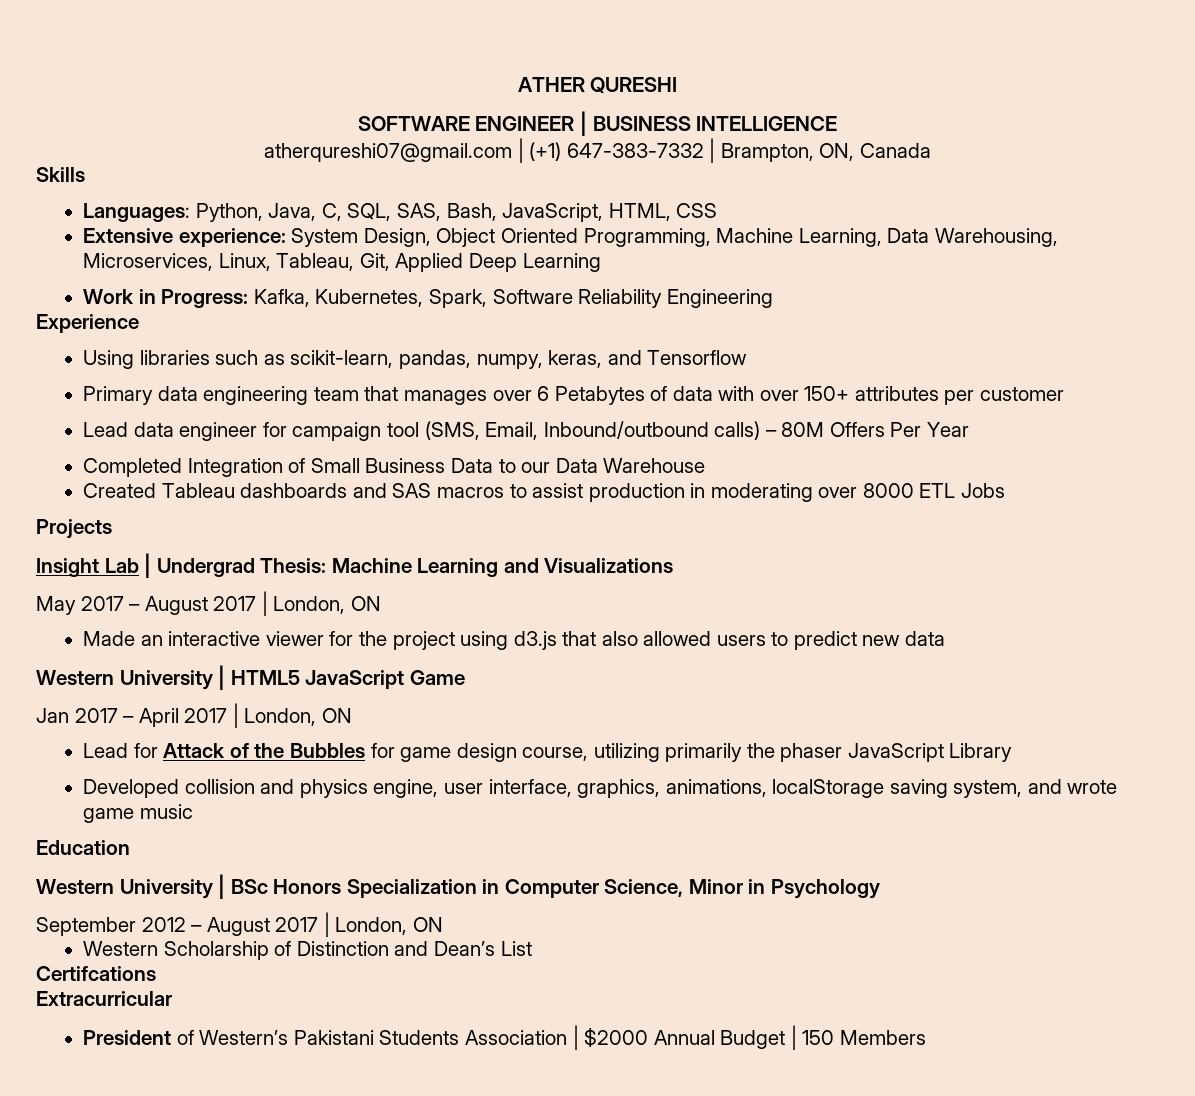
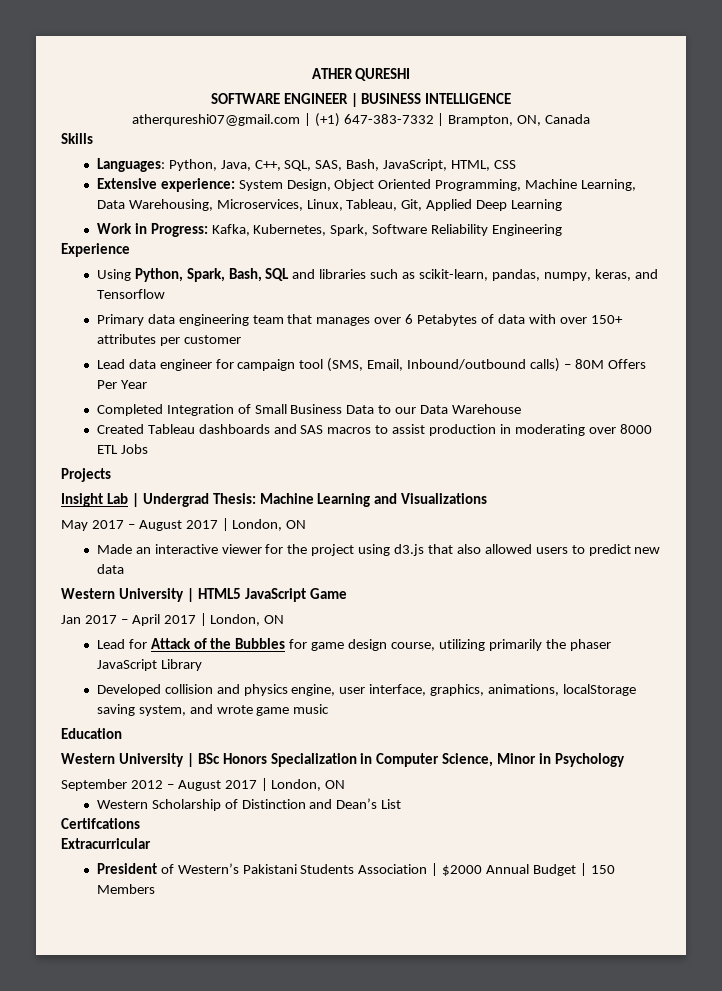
- Languages: Python, Java, C, SQL, SAS, Bash, JavaScript, HTML, CSS
+ Languages: Python, Java, C++, SQL, SAS, Bash, JavaScript, HTML, CSS
- Using libraries such as scikit-learn, pandas, numpy, keras, and Tensorflow
+ Using Python, Spark, Bash, SQL and libraries such as scikit-learn, pandas, numpy, keras, and Tensorflow

